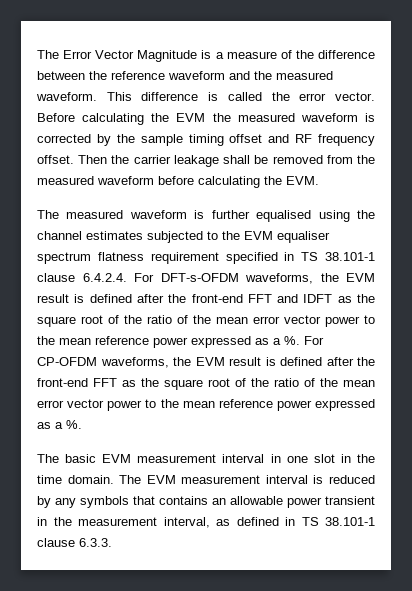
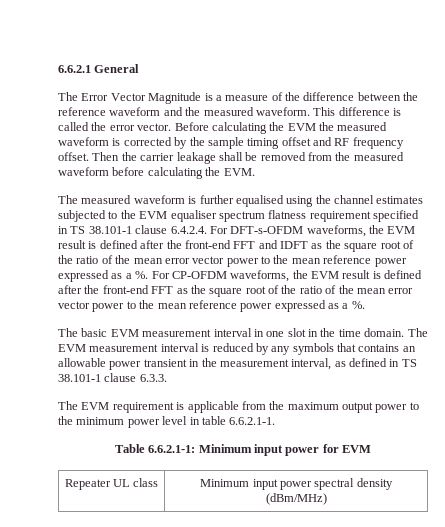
+ 6.6.2.1 General
+ The EVM requirement is applicable from the maximum output power to the minimum power level in table 6.6.2.1-1.
+ Table 6.6.2.1-1: Minimum input power for EVM
+ Repeater UL class | Minimum input power spectral density (dBm/MHz)

